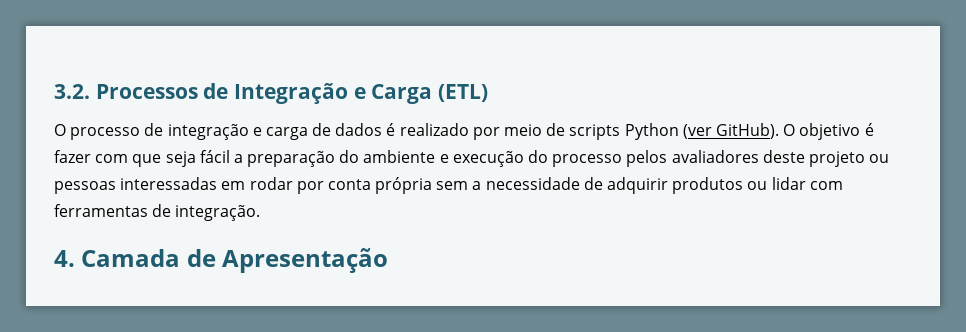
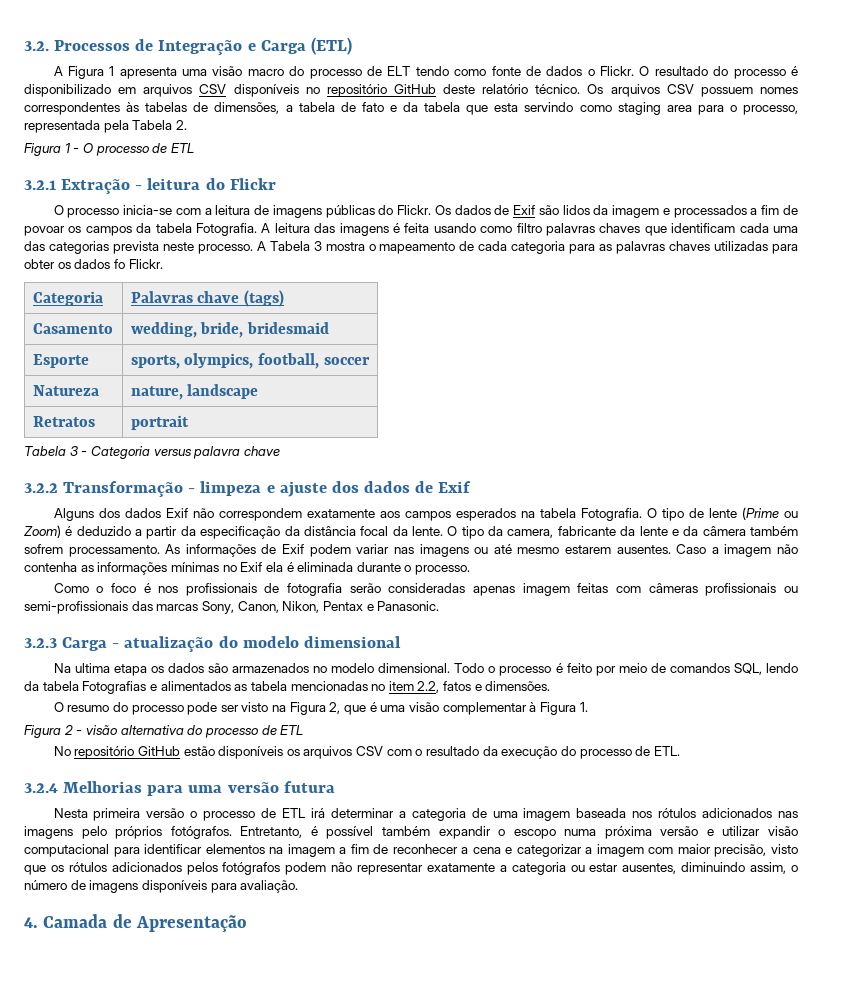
- O processo de integração e carga de dados é realizado por meio de scripts Python (ver GitHub). O objetivo é fazer com que seja fácil a preparação do ambiente e execução do processo pelos avaliadores deste projeto ou pessoas interessadas em rodar por conta própria sem a necessidade de adquirir produtos ou lidar com ferramentas de integração.
+ A Figura 1 apresenta uma visão macro do processo de ELT tendo como fonte de dados o Flickr. O resultado do processo é disponibilizado em arquivos CSV disponíveis no repositório GitHub deste relatório técnico. Os arquivos CSV possuem nomes correspondentes às tabelas de dimensões, a tabela de fato e da tabela que esta servindo como staging area para o processo, representada pela Tabela 2.
+ Figura 1 - O processo de ETL
+ 3.2.1 Extração - leitura do Flickr
+ O processo inicia-se com a leitura de imagens públicas do Flickr. Os dados de Exif são lidos da imagem e processados a fim de povoar os campos da tabela Fotografia. A leitura das imagens é feita usando como filtro palavras chaves que identificam cada uma das categorias prevista neste processo. A Tabela 3 mostra o mapeamento de cada categoria para as palavras chaves utilizadas para obter os dados fo Flickr.
+ Categoria | Palavras chave (tags)
+ Casamento | wedding, bride, bridesmaid
+ Esporte | sports, olympics, football, soccer
+ Natureza | nature, landscape
+ Retratos | portrait
+ Tabela 3 - Categoria versus palavra chave
+ 3.2.2 Transformação - limpeza e ajuste dos dados de Exif
+ Alguns dos dados Exif não correspondem exatamente aos campos esperados na tabela Fotografia. O tipo de lente (Prime ou Zoom) é deduzido a partir da especificação da distância focal da lente. O tipo da camera, fabricante da lente e da câmera também sofrem processamento. As informações de Exif podem variar nas imagens ou até mesmo estarem ausentes. Caso a imagem não contenha as informações mínimas no Exif ela é eliminada durante o processo.
+ Como o foco é nos profissionais de fotografia serão consideradas apenas imagem feitas com câmeras profissionais ou semi-profissionais das marcas Sony, Canon, Nikon, Pentax e Panasonic.
+ 3.2.3 Carga - atualização do modelo dimensional
+ Na ultima etapa os dados são armazenados no modelo dimensional. Todo o processo é feito por meio de comandos SQL, lendo da tabela Fotografias e alimentados as tabela mencionadas no item 2.2, fatos e dimensões.
+ O resumo do processo pode ser visto na Figura 2, que é uma visão complementar à Figura 1.
+ Figura 2 - visão alternativa do processo de ETL
+ No repositório GitHub estão disponíveis os arquivos CSV com o resultado da execução do processo de ETL.
+ 3.2.4 Melhorias para uma versão futura
+ Nesta primeira versão o processo de ETL irá determinar a categoria de uma imagem baseada nos rótulos adicionados nas imagens pelo próprios fotógrafos. Entretanto, é possível também expandir o escopo numa próxima versão e utilizar visão computacional para identificar elementos na imagem a fim de reconhecer a cena e categorizar a imagem com maior precisão, visto que os rótulos adicionados pelos fotógrafos podem não representar exatamente a categoria ou estar ausentes, diminuindo assim, o número de imagens disponíveis para avaliação.

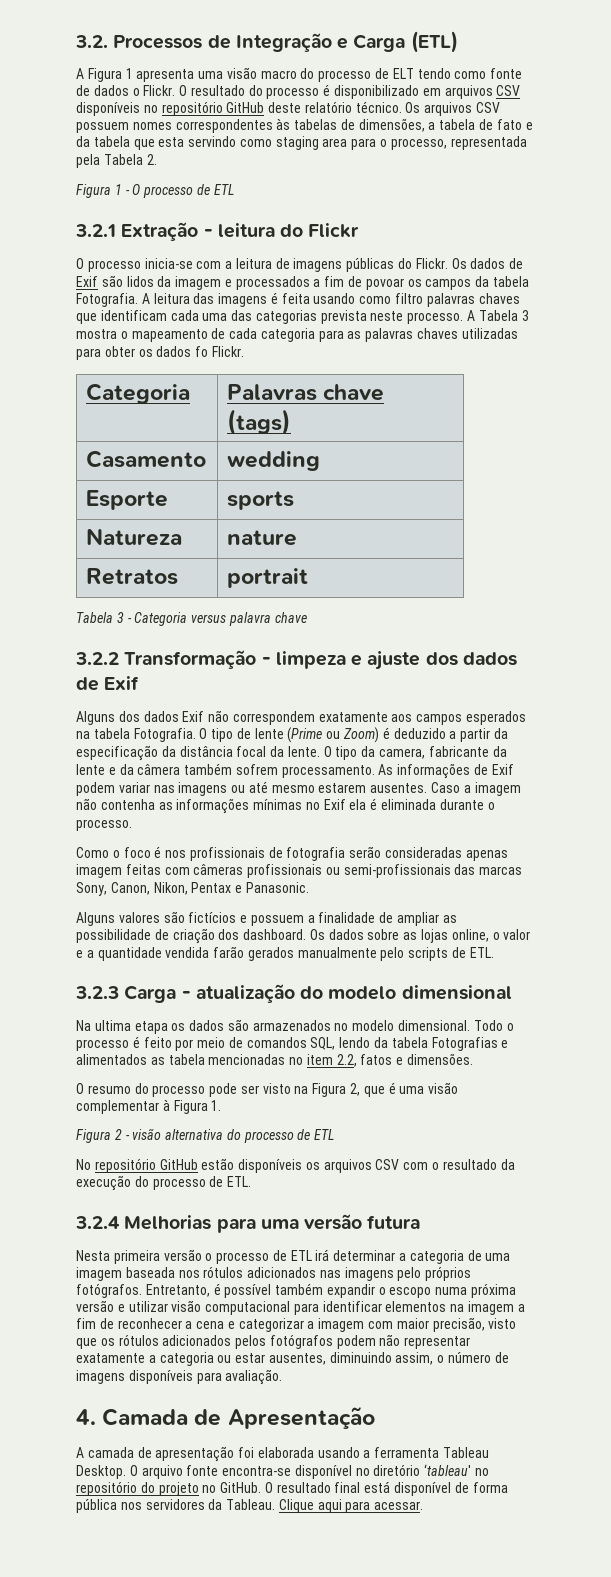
- Casamento | wedding, bride, bridesmaid
- Esporte | sports, olympics, football, soccer
+ Casamento | wedding
+ Esporte | sports
- Natureza | nature, landscape
+ Natureza | nature
+ Alguns valores são fictícios e possuem a finalidade de ampliar as possibilidade de criação dos dashboard. Os dados sobre as lojas online, o valor e a quantidade vendida farão gerados manualmente pelo scripts de ETL.
+ A camada de apresentação foi elaborada usando a ferramenta Tableau Desktop. O arquivo fonte encontra-se disponível no diretório ‘tableau' no repositório do projeto no GitHub. O resultado final está disponível de forma pública nos servidores da Tableau. Clique aqui para acessar.

